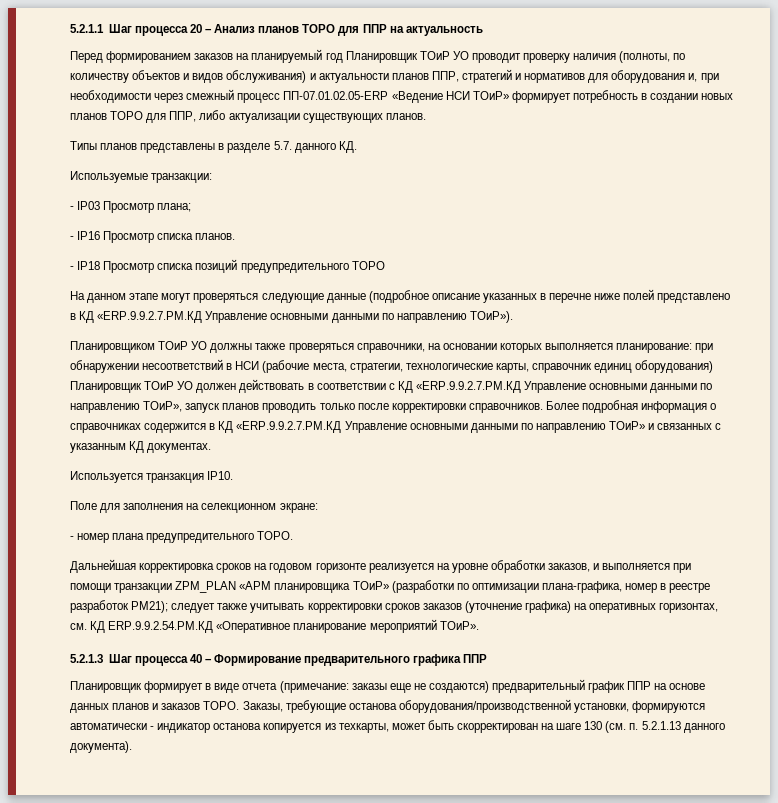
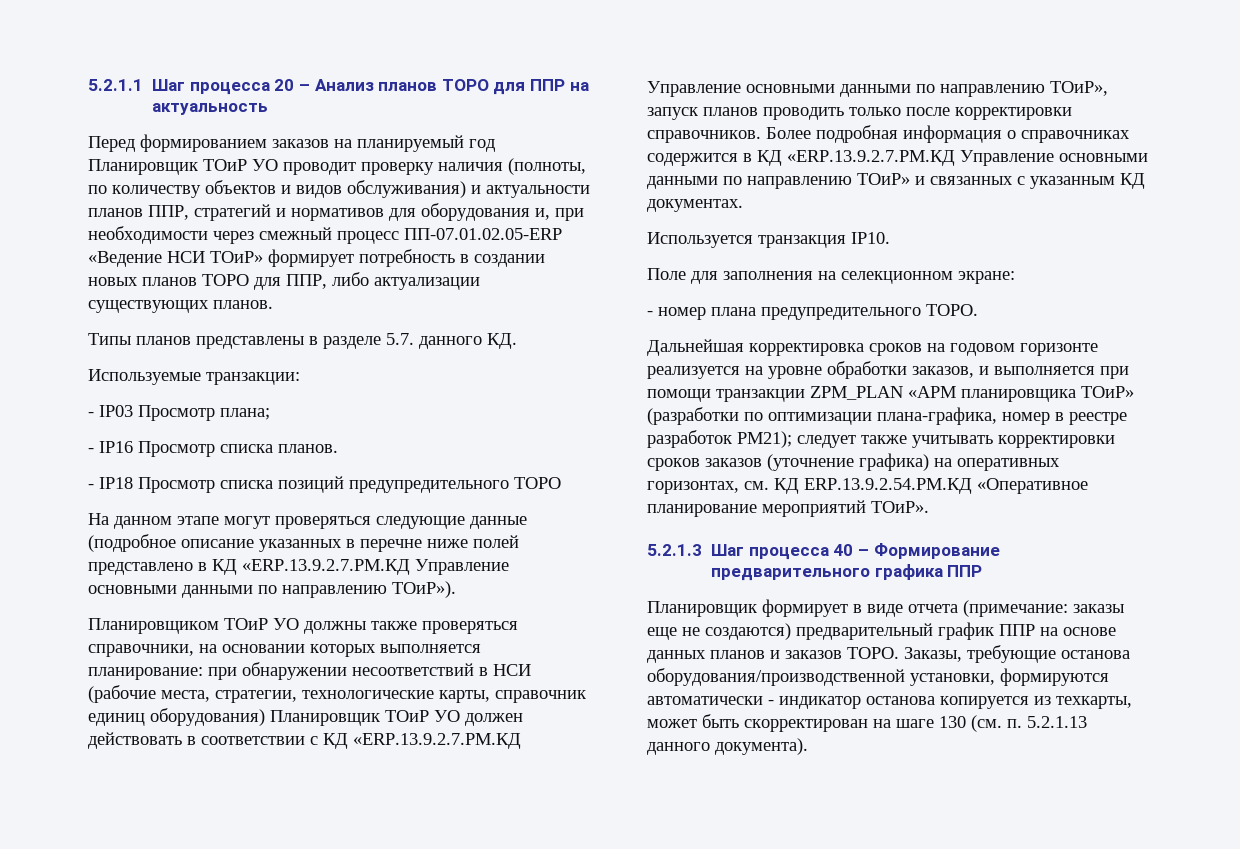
- На данном этапе могут проверяться следующие данные (подробное описание указанных в перечне ниже полей представлено в КД «ERP.9.9.2.7.PM.КД Управление основными данными по направлению ТОиР»).
+ На данном этапе могут проверяться следующие данные (подробное описание указанных в перечне ниже полей представлено в КД «ERP.13.9.2.7.PM.КД Управление основными данными по направлению ТОиР»).
- Планировщиком ТОиР УО должны также проверяться справочники, на основании которых выполняется планирование: при обнаружении несоответствий в НСИ (рабочие места, стратегии, технологические карты, справочник единиц оборудования) Планировщик ТОиР УО должен действовать в соответствии с КД «ERP.9.9.2.7.PM.КД Управление основными данными по направлению ТОиР», запуск планов проводить только после корректировки справочников.
+ Планировщиком ТОиР УО должны также проверяться справочники, на основании которых выполняется планирование: при обнаружении несоответствий в НСИ (рабочие места, стратегии, технологические карты, справочник единиц оборудования) Планировщик ТОиР УО должен действовать в соответствии с КД «ERP.13.9.2.7.PM.КД Управление основными данными по направлению ТОиР», запуск планов проводить только после корректировки справочников.
- Более подробная информация о справочниках содержится в КД «ERP.9.9.2.7.PM.КД Управление основными данными по направлению ТОиР» и связанных с указанным КД документах.
+ Более подробная информация о справочниках содержится в КД «ERP.13.9.2.7.PM.КД Управление основными данными по направлению ТОиР» и связанных с указанным КД документах.
- Дальнейшая корректировка сроков на годовом горизонте реализуется на уровне обработки заказов, и выполняется при помощи транзакции ZPM_PLAN «АРМ планировщика ТОиР» (разработки по оптимизации плана-графика, номер в реестре разработок PM21); следует также учитывать корректировки сроков заказов (уточнение графика) на оперативных горизонтах, см. КД ERP.9.9.2.54.PM.КД «Оперативное планирование мероприятий ТОиР».
+ Дальнейшая корректировка сроков на годовом горизонте реализуется на уровне обработки заказов, и выполняется при помощи транзакции ZPM_PLAN «АРМ планировщика ТОиР» (разработки по оптимизации плана-графика, номер в реестре разработок PM21); следует также учитывать корректировки сроков заказов (уточнение графика) на оперативных горизонтах, см. КД ERP.13.9.2.54.PM.КД «Оперативное планирование мероприятий ТОиР».

